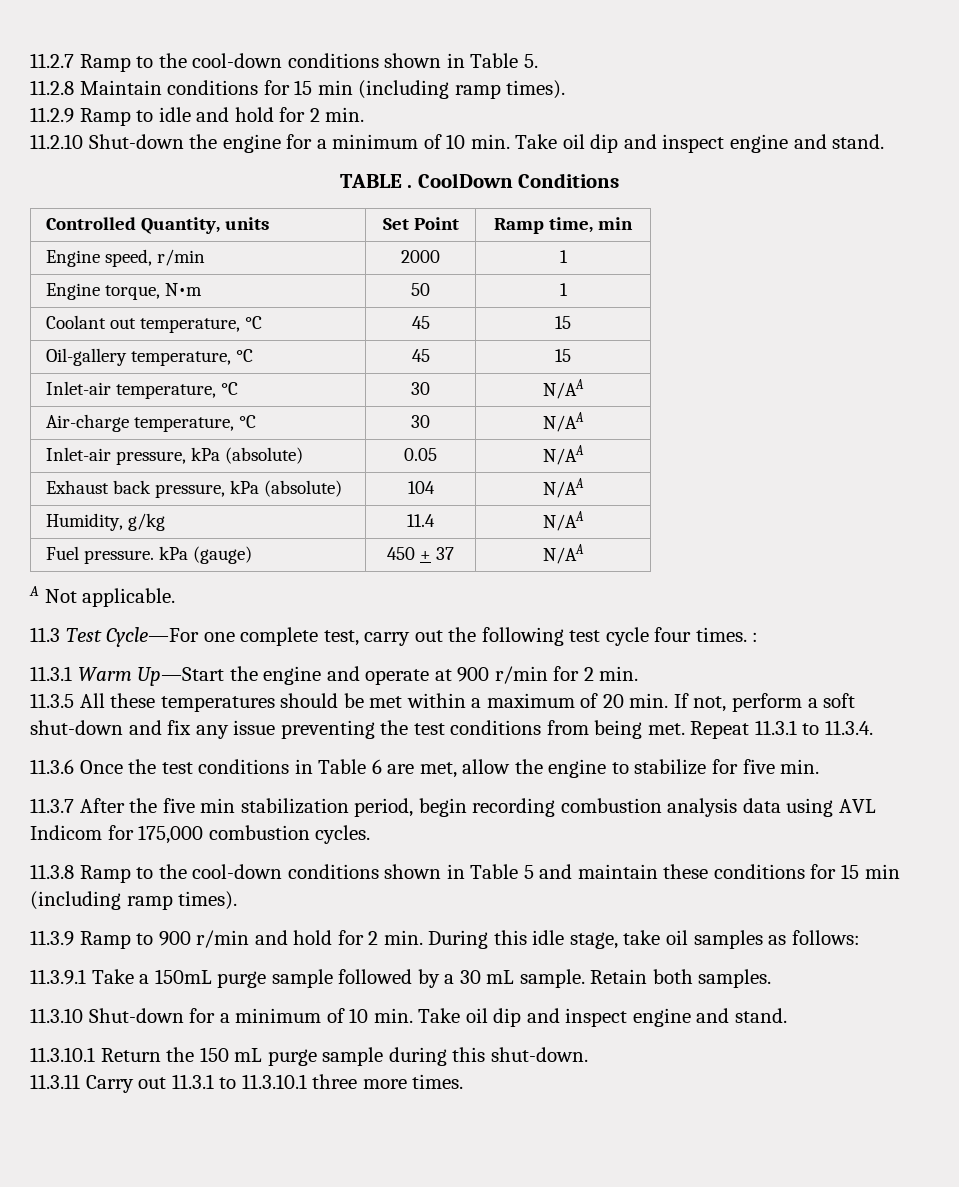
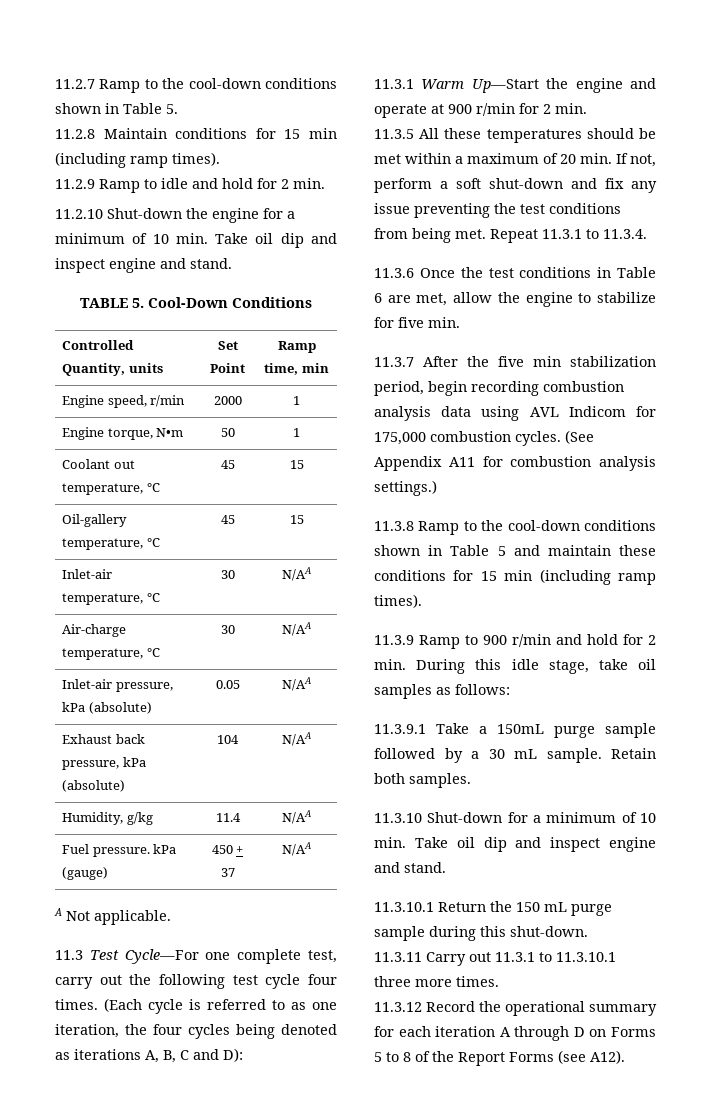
- TABLE . CoolDown Conditions
+ TABLE 5. Cool-Down Conditions
- 11.3 Test Cycle—For one complete test, carry out the following test cycle four times. :
+ 11.3 Test Cycle—For one complete test, carry out the following test cycle four times. (Each cycle is referred to as one iteration, the four cycles being denoted as iterations A, B, C and D):
+ (See Appendix A11 for combustion analysis settings.)
+ 11.3.12 Record the operational summary for each iteration A through D on Forms 5 to 8 of the Report Forms (see A12).

